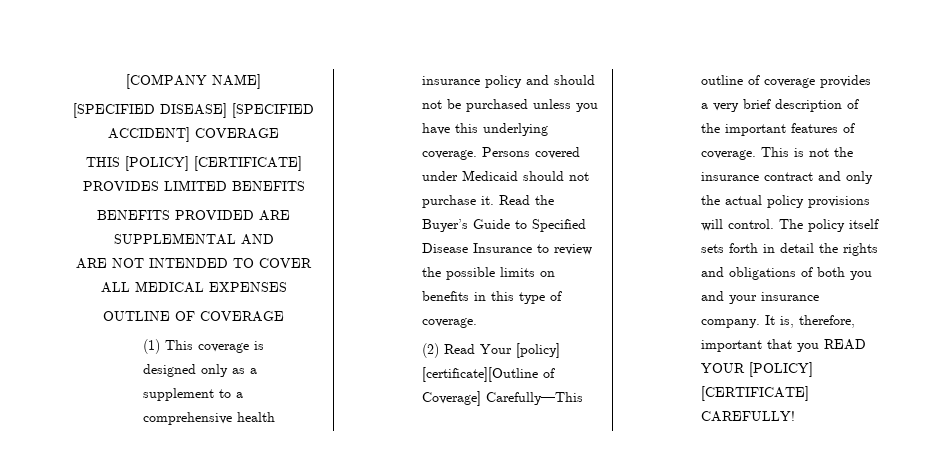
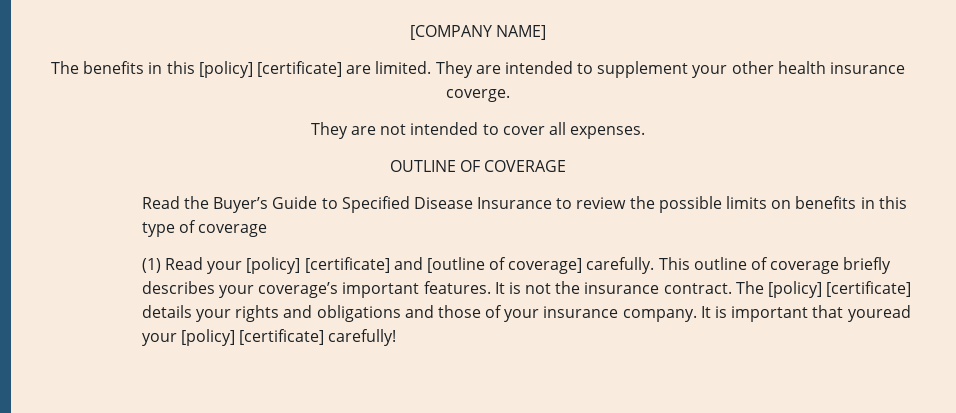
- [SPECIFIED DISEASE] [SPECIFIED ACCIDENT] COVERAGE
- THIS [POLICY] [CERTIFICATE] PROVIDES LIMITED BENEFITS
- BENEFITS PROVIDED ARE SUPPLEMENTAL AND
- ARE NOT INTENDED TO COVER ALL MEDICAL EXPENSES
+ The benefits in this [policy] [certificate] are limited. They are intended to supplement your other health insurance coverge.
+ They are not intended to cover all expenses.
  OUTLINE OF COVERAGE
- (1) This coverage is designed only as a supplement to a comprehensive health insurance policy and should not be purchased unless you have this underlying coverage. Persons covered under Medicaid should not purchase it. Read the Buyer’s Guide to Specified Disease Insurance to review the possible limits on benefits in this type of coverage.
- (2) Read Your [policy] [certificate][Outline of Coverage] Carefully—This outline of coverage provides a very brief description of the important features of coverage. This is not the insurance contract and only the actual policy provisions will control. The policy itself sets forth in detail the rights and obligations of both you and your insurance company. It is, therefore, important that you READ YOUR [POLICY] [CERTIFICATE] CAREFULLY!
+ Read the Buyer’s Guide to Specified Disease Insurance to review the possible limits on benefits in this type of coverage
+ (1) Read your [policy] [certificate] and [outline of coverage] carefully. This outline of coverage briefly describes your coverage’s important features. It is not the insurance contract. The [policy] [certificate] details your rights and obligations and those of your insurance company. It is important that youread your [policy] [certificate] carefully!

